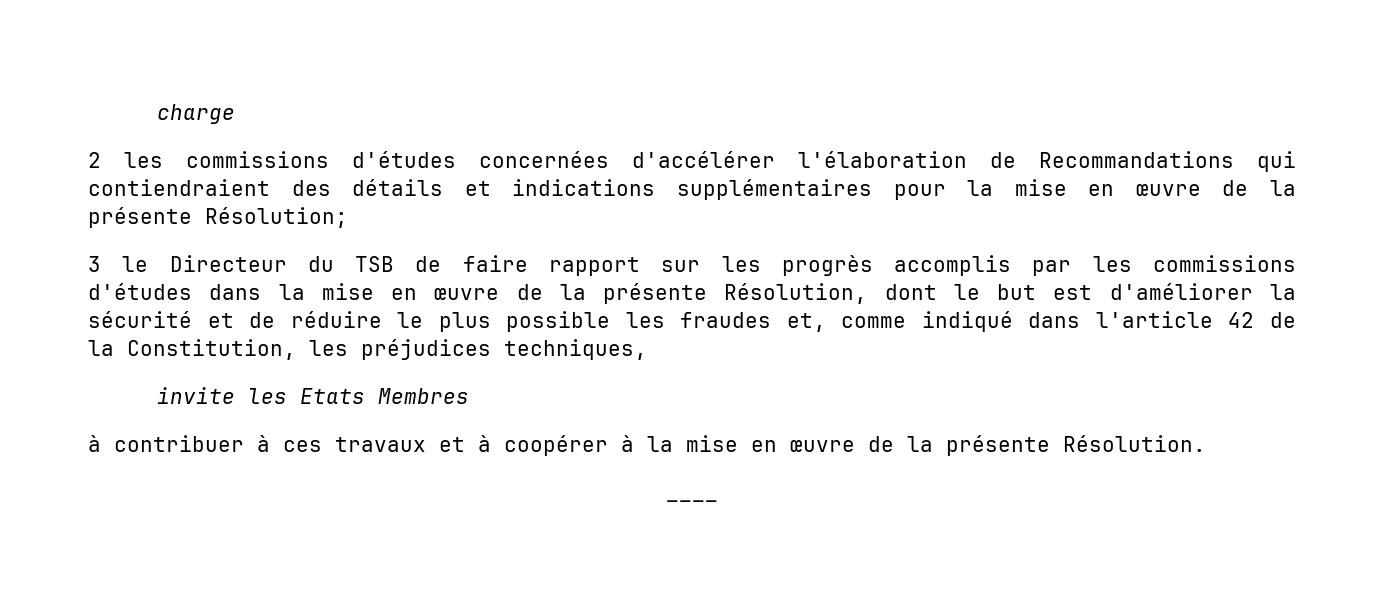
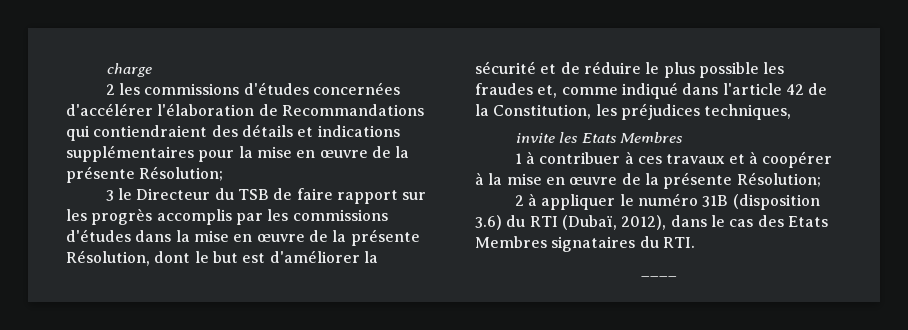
- à contribuer à ces travaux et à coopérer à la mise en œuvre de la présente Résolution.
+ 1 à contribuer à ces travaux et à coopérer à la mise en œuvre de la présente Résolution;
+ 2 à appliquer le numéro 31B (disposition 3.6) du RTI (Dubaï, 2012), dans le cas des Etats Membres signataires du RTI.

